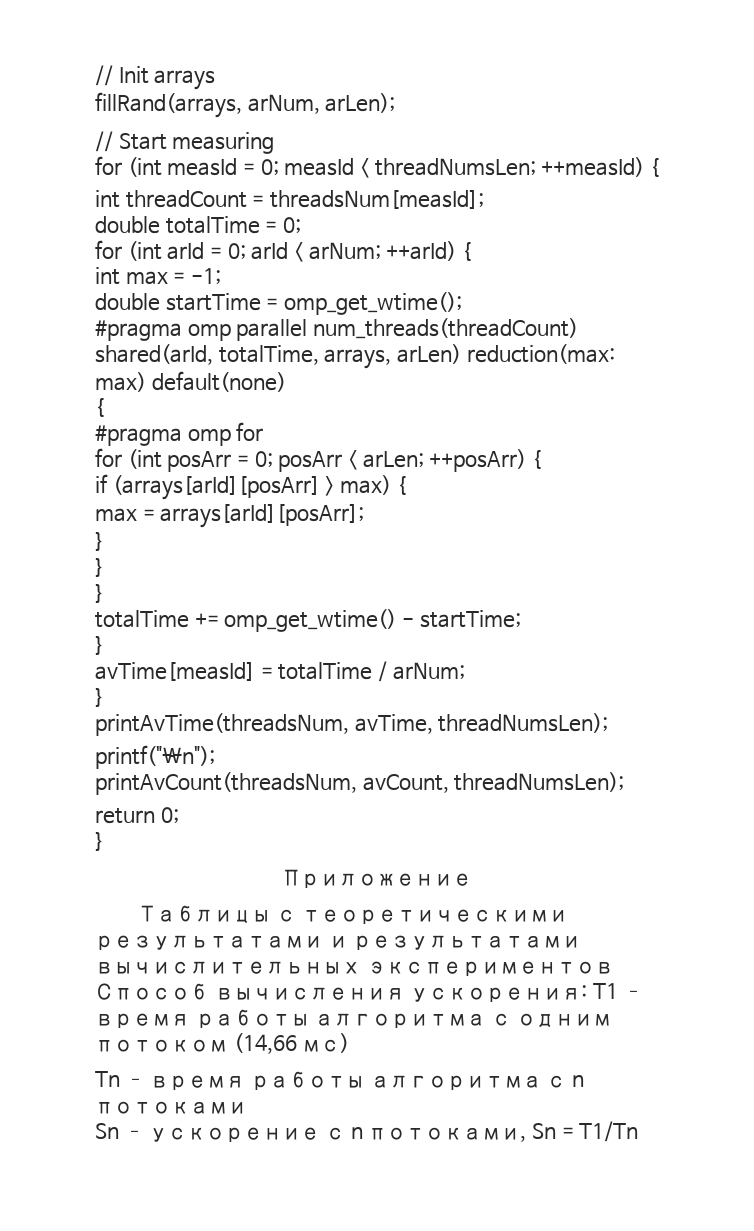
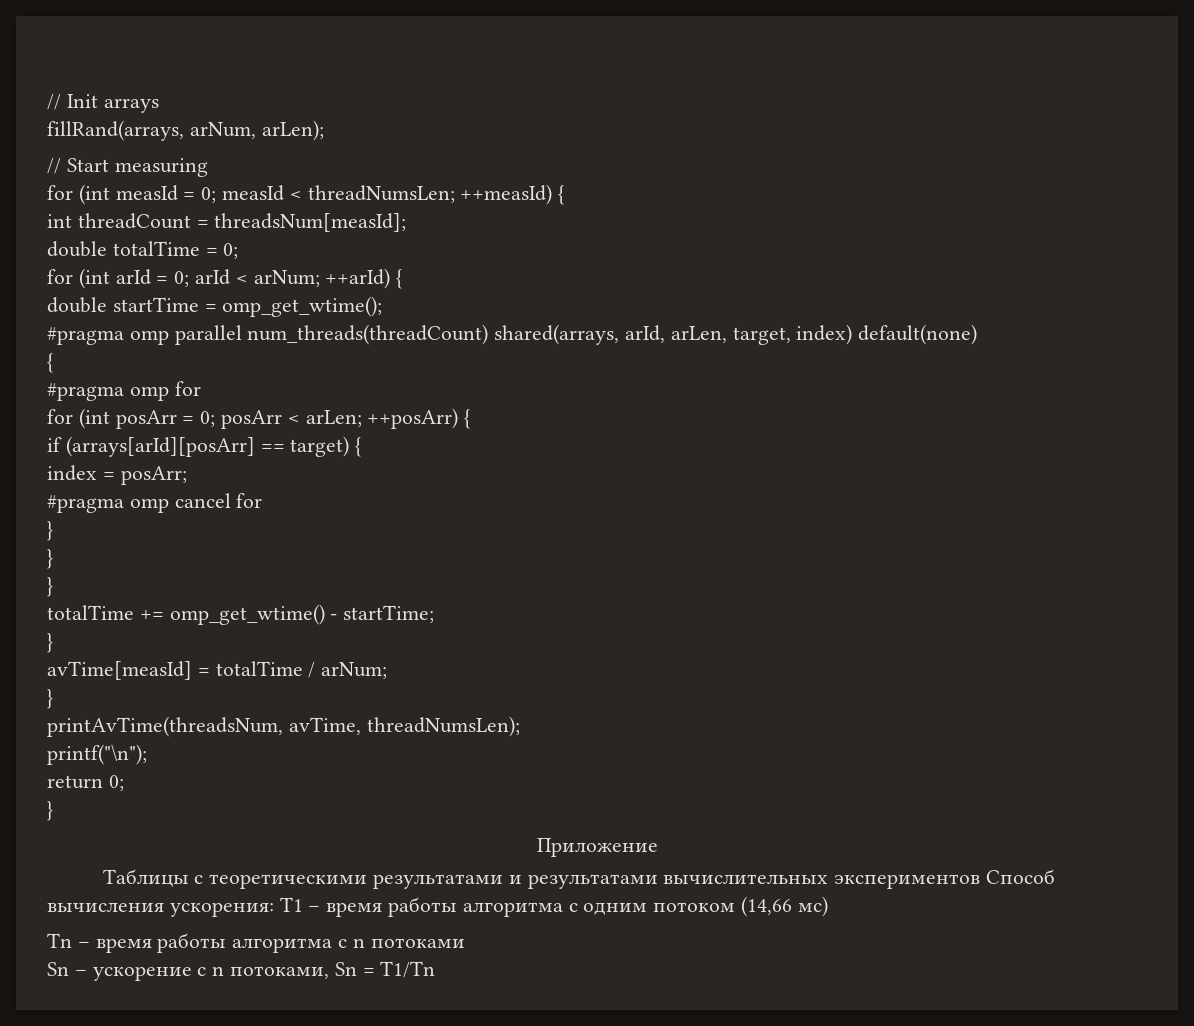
- int max = -1;
- #pragma omp parallel num_threads(threadCount) shared(arId, totalTime, arrays, arLen) reduction(max: max) default(none)
+ #pragma omp parallel num_threads(threadCount) shared(arrays, arId, arLen, target, index) default(none)
- if (arrays[arId][posArr] > max) {
- max = arrays[arId][posArr];
+ if (arrays[arId][posArr] == target) {
+ index = posArr;
+ #pragma omp cancel for
- printAvCount(threadsNum, avCount, threadNumsLen);

